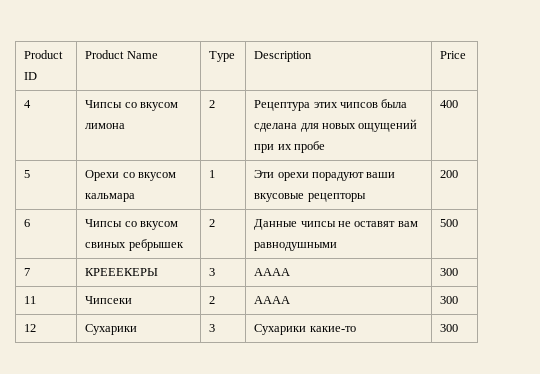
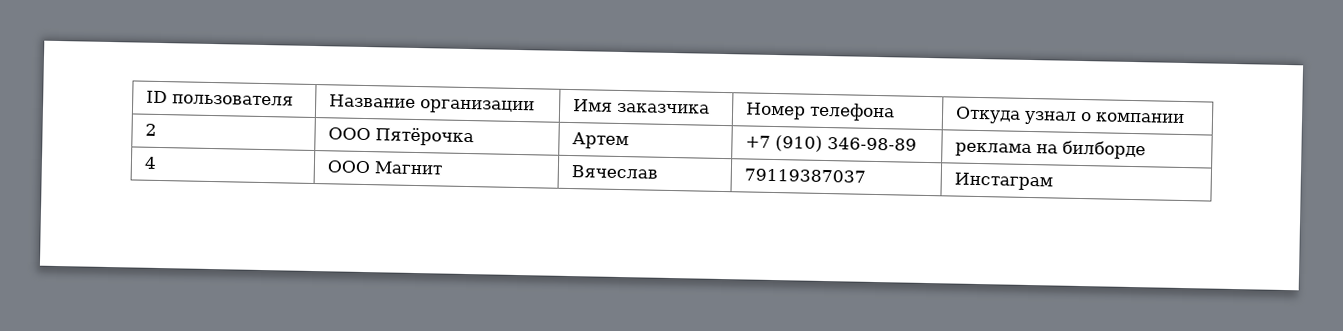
- Product ID | Product Name | Type | Description | Price
- 4 | Чипсы со вкусом лимона | 2 | Рецептура этих чипсов была сделана для новых ощущений при их пробе | 400
- 5 | Орехи со вкусом кальмара | 1 | Эти орехи порадуют ваши вкусовые рецепторы | 200
- 6 | Чипсы со вкусом свиных ребрышек | 2 | Данные чипсы не оставят вам равнодушными | 500
- 7 | КРЕЕЕКЕРЫ | 3 | АААА | 300
- 11 | Чипсеки | 2 | АААА | 300
- 12 | Сухарики | 3 | Сухарики какие-то | 300
+ ID пользователя | Название организации | Имя заказчика | Номер телефона | Откуда узнал о компании
+ 2 | ООО Пятёрочка | Артем | +7 (910) 346-98-89 | реклама на билборде
+ 4 | ООО Магнит | Вячеслав | 79119387037 | Инстаграм

